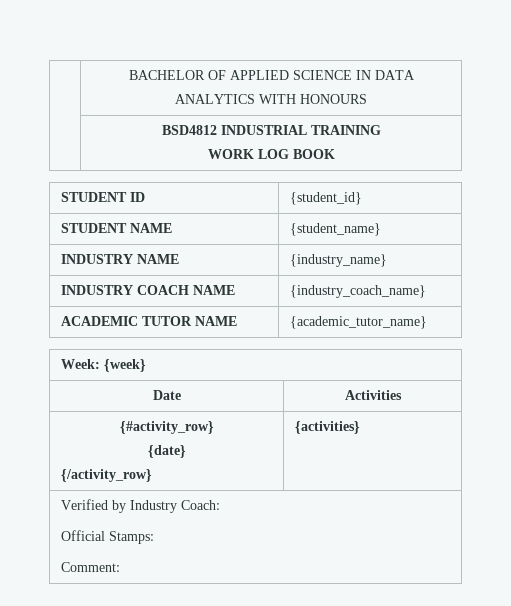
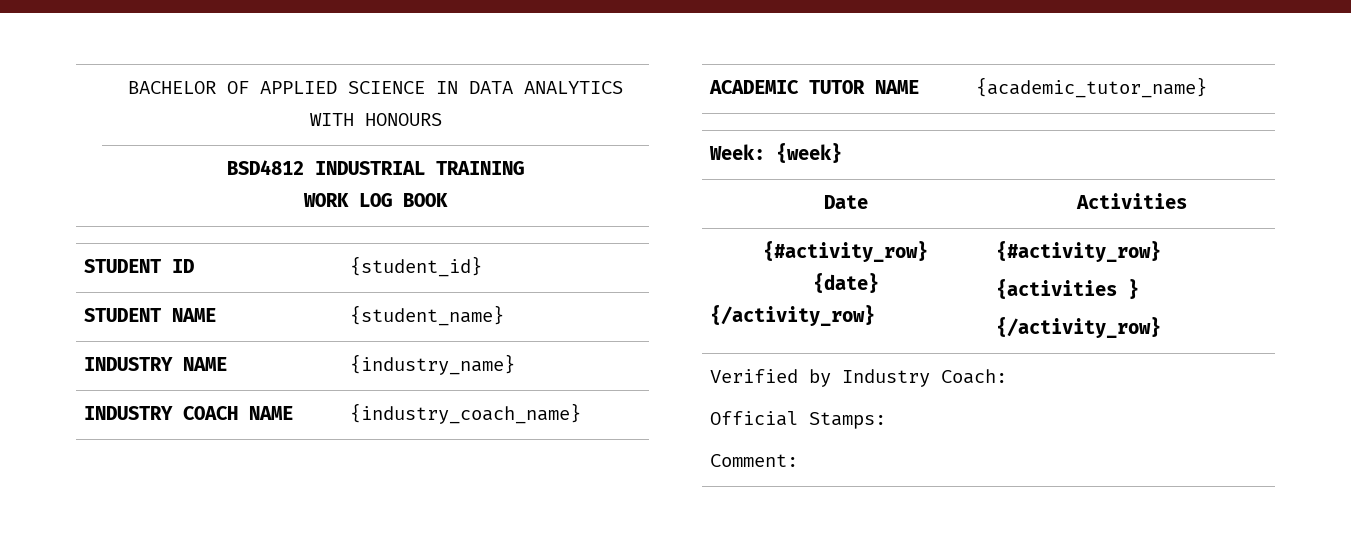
  Date | Activities
  {#activity_row}
  {date}
- {/activity_row} | {activities}
+ {/activity_row} | {#activity_row}
+ {activities }
+ {/activity_row}

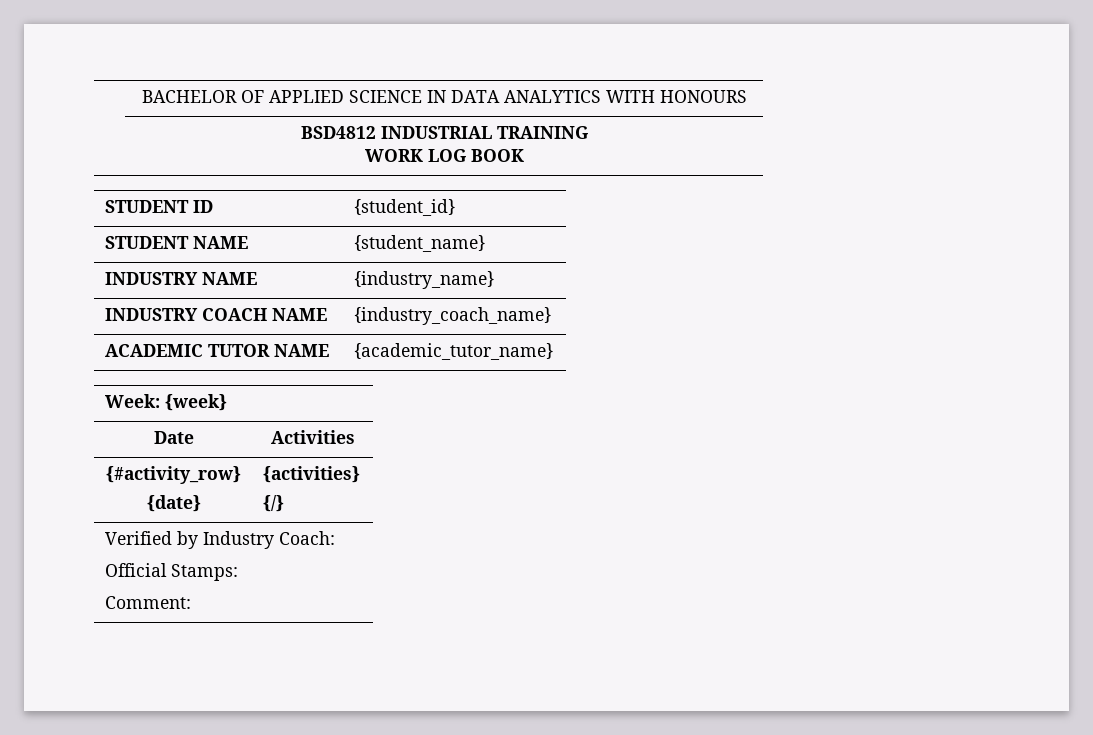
  Date | Activities
  {#activity_row}
- {date}
- {/activity_row} | {#activity_row}
- {activities }
- {/activity_row}
+ {date} | {activities}
+ {/}

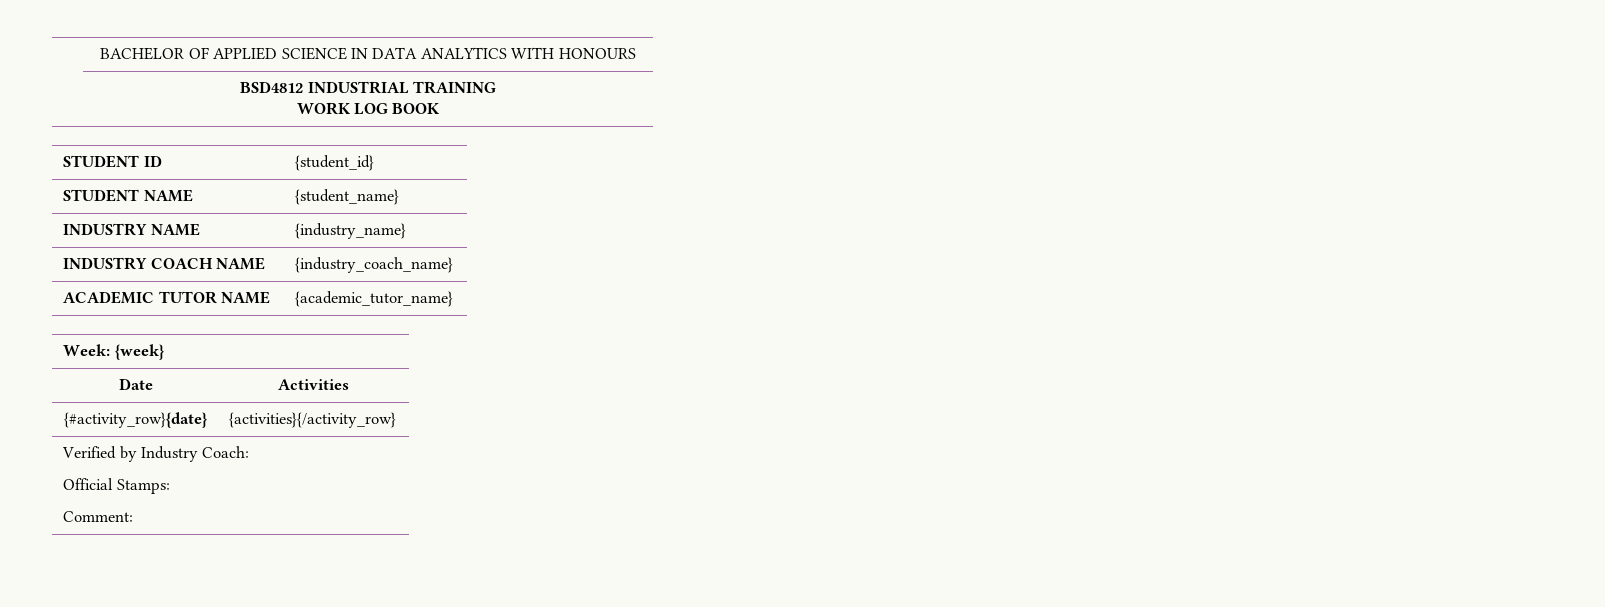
- {#activity_row}
- {date} | {activities}
- {/}
+ {#activity_row}{date} | {activities}{/activity_row}

